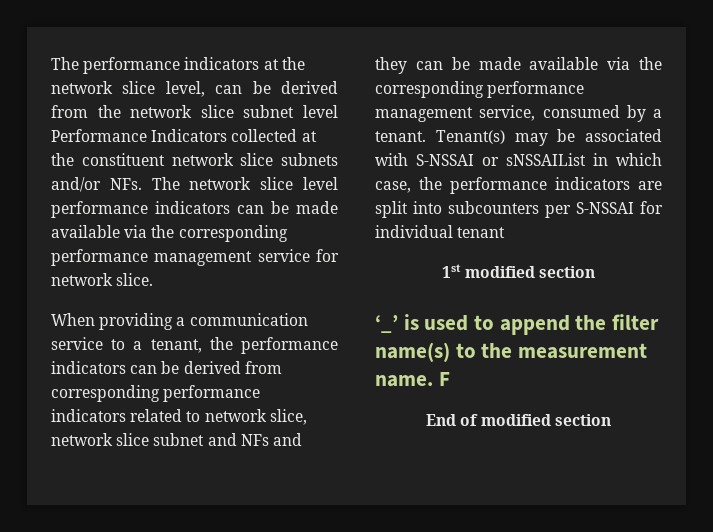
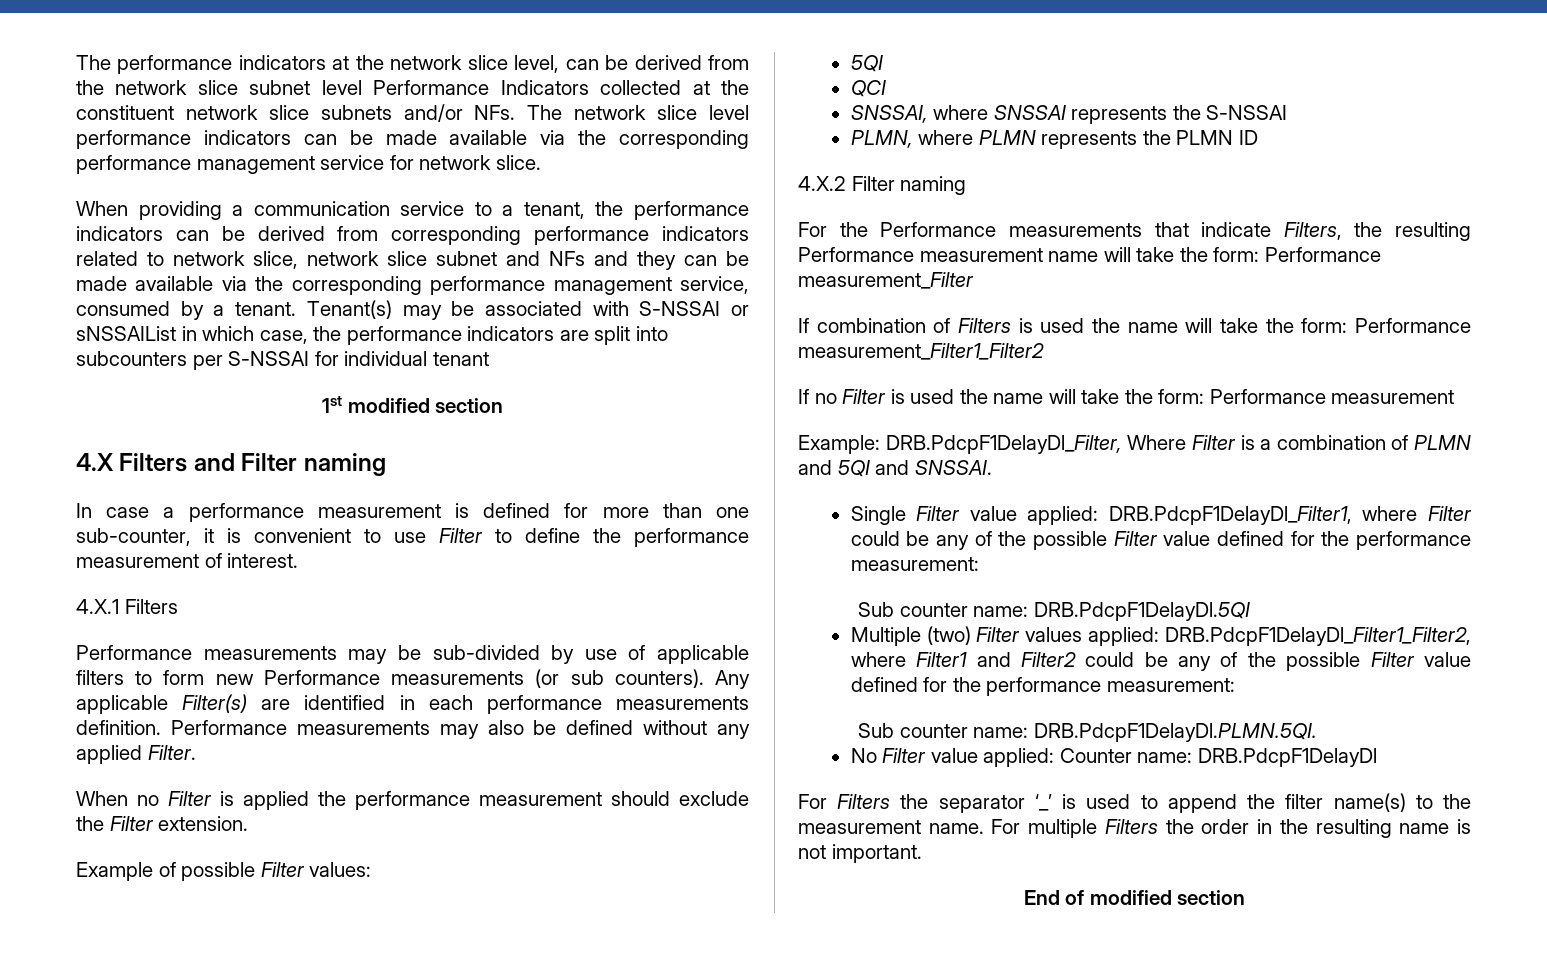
- ‘_’ is used to append the filter name(s) to the measurement name.
+ 4.X Filters and Filter naming
+ In case a performance measurement is defined for more than one sub-counter, it is convenient to use Filter to define the performance measurement of interest.
+ 4.X.1 Filters
+ Performance measurements may be sub-divided by use of applicable filters to form new Performance measurements (or sub counters). Any applicable Filter(s) are identified in each performance measurements definition. Performance measurements may also be defined without any applied Filter.
+ When no Filter is applied the performance measurement should exclude the Filter extension.
+ Example of possible Filter values:
+ 5QI
+ QCI
+ SNSSAI, where SNSSAI represents the S-NSSAI
+ PLMN, where PLMN represents the PLMN ID
+ 4.X.2 Filter naming
+ For the Performance measurements that indicate Filters, the resulting Performance measurement name will take the form: Performance measurement_Filter
+ If combination of Filters is used the name will take the form: Performance measurement_Filter1_Filter2
+ If no Filter is used the name will take the form: Performance measurement
+ Example: DRB.PdcpF1DelayDl_Filter, Where Filter is a combination of PLMN and 5QI and SNSSAI.
+ Single Filter value applied: DRB.PdcpF1DelayDl_Filter1, where Filter could be any of the possible Filter value defined for the performance measurement:
+ Sub counter name: DRB.PdcpF1DelayDl.5QI
+ Multiple (two) Filter values applied: DRB.PdcpF1DelayDl_Filter1_Filter2, where Filter1 and Filter2 could be any of the possible Filter value defined for the performance measurement:
+ Sub counter name: DRB.PdcpF1DelayDl.PLMN.5QI.
+ No Filter value applied: Counter name: DRB.PdcpF1DelayDl
+ For Filters the separator ‘_’ is used to append the filter name(s) to the measurement name.
- F
+ For multiple Filters the order in the resulting name is not important.

